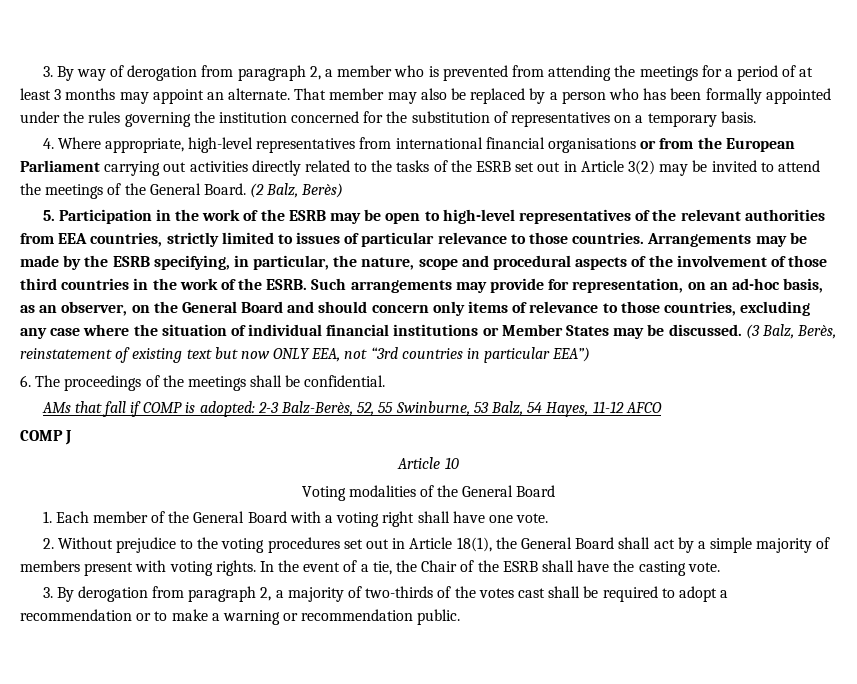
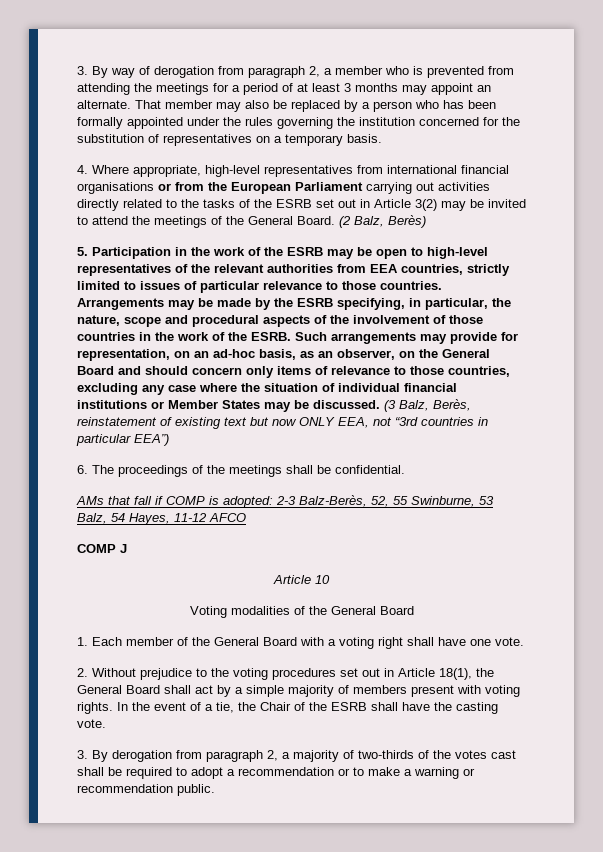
- Arrangements may be made by the ESRB specifying, in particular, the nature, scope and procedural aspects of the involvement of those third countries in the work of the ESRB.
+ Arrangements may be made by the ESRB specifying, in particular, the nature, scope and procedural aspects of the involvement of those countries in the work of the ESRB.

